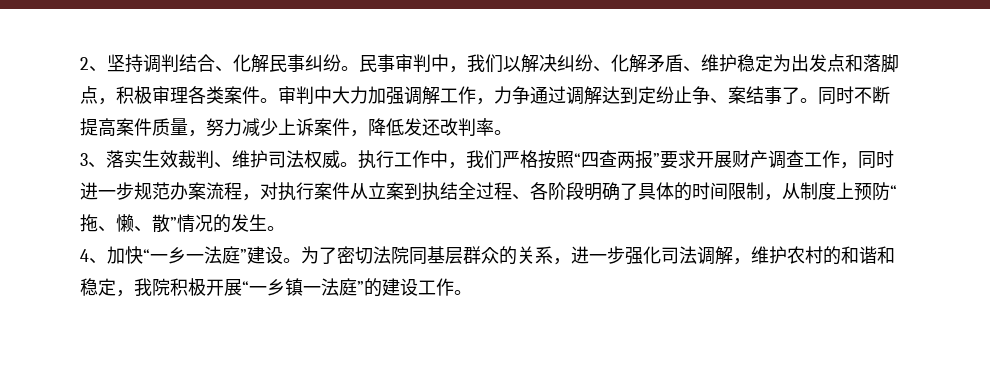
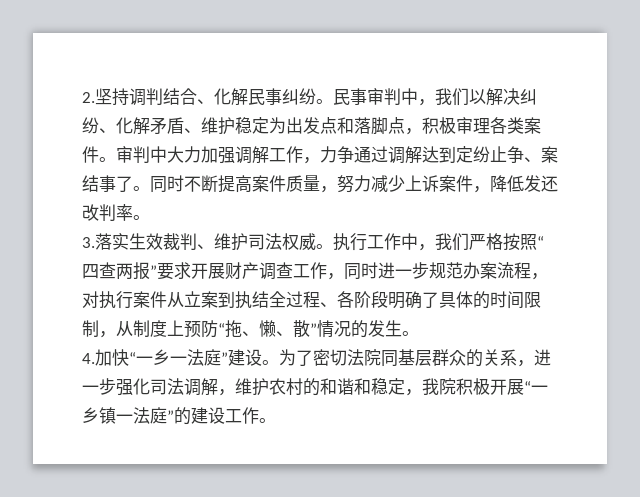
- 2、坚持调判结合、化解民事纠纷。
+ 2.坚持调判结合、化解民事纠纷。
- 3、落实生效裁判、维护司法权威。
+ 3.落实生效裁判、维护司法权威。
- 4、加快“一乡一法庭”建设。
+ 4.加快“一乡一法庭”建设。

